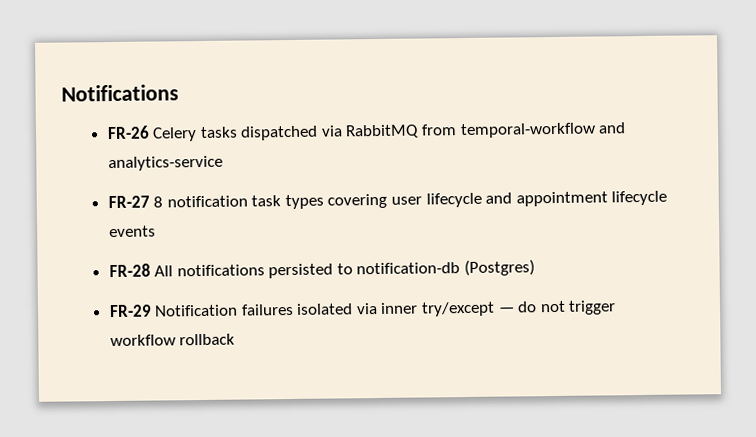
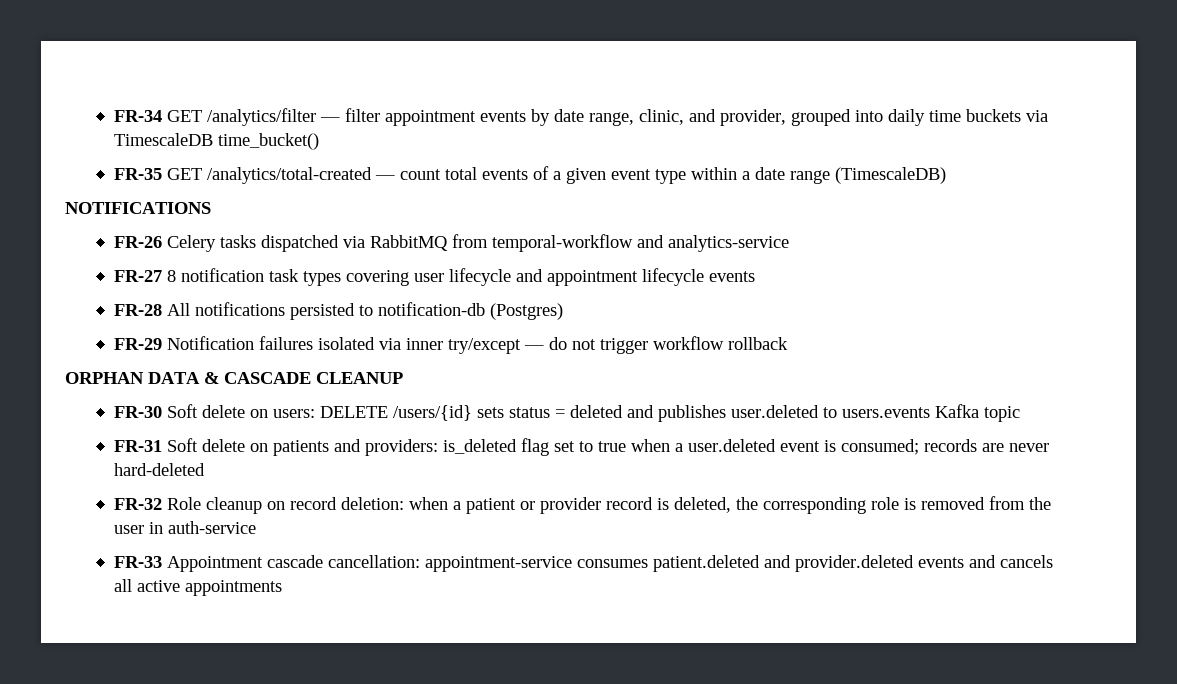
- Notifications
+ FR-34 GET /analytics/filter — filter appointment events by date range, clinic, and provider, grouped into daily time buckets via TimescaleDB time_bucket()
+ FR-35 GET /analytics/total-created — count total events of a given event type within a date range (TimescaleDB)
+ NOTIFICATIONS
+ ORPHAN DATA & CASCADE CLEANUP
+ FR-30 Soft delete on users: DELETE /users/{id} sets status = deleted and publishes user.deleted to users.events Kafka topic
+ FR-31 Soft delete on patients and providers: is_deleted flag set to true when a user.deleted event is consumed; records are never hard-deleted
+ FR-32 Role cleanup on record deletion: when a patient or provider record is deleted, the corresponding role is removed from the user in auth-service
+ FR-33 Appointment cascade cancellation: appointment-service consumes patient.deleted and provider.deleted events and cancels all active appointments

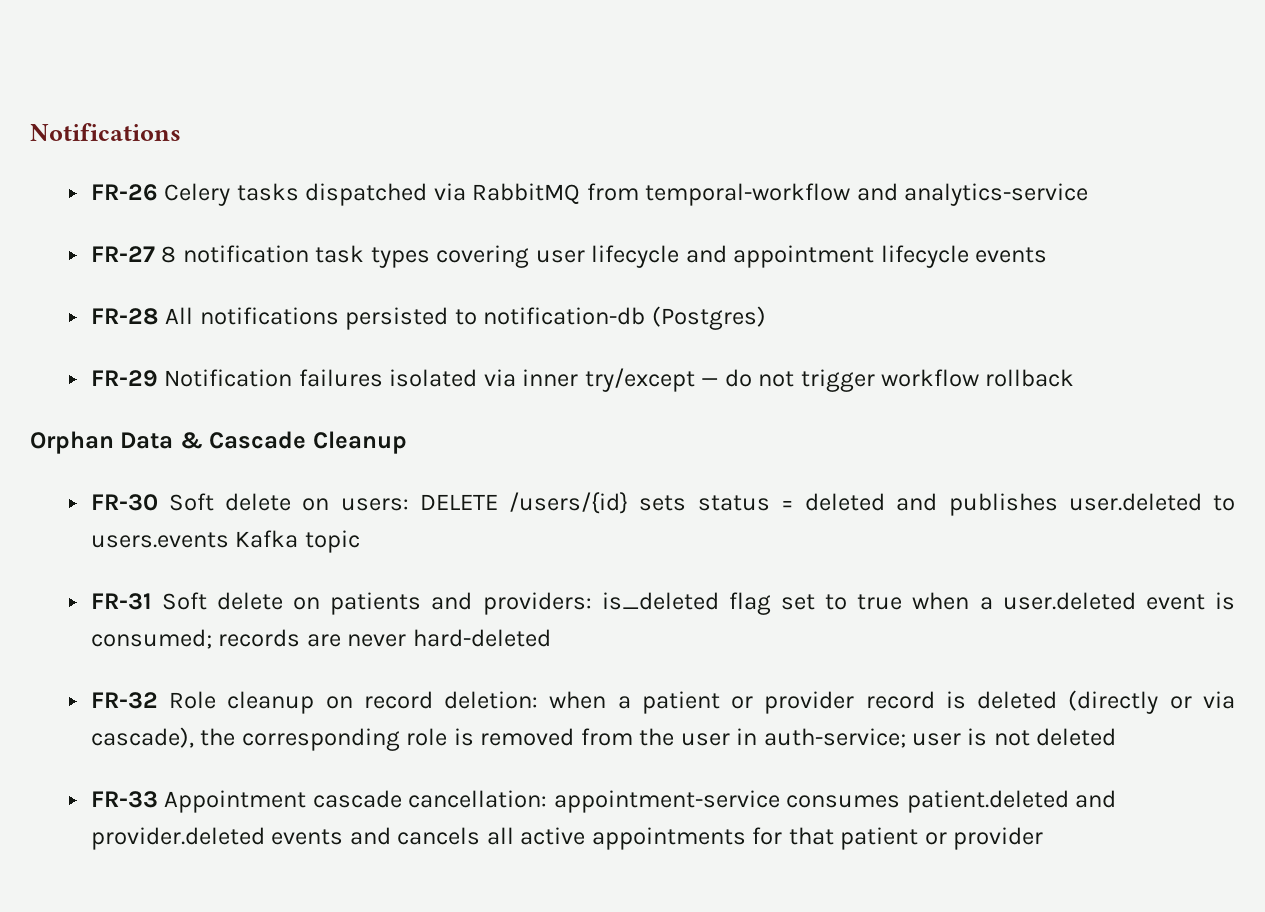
- FR-34 GET /analytics/filter — filter appointment events by date range, clinic, and provider, grouped into daily time buckets via TimescaleDB time_bucket()
- FR-35 GET /analytics/total-created — count total events of a given event type within a date range (TimescaleDB)
- NOTIFICATIONS
+ Notifications
- ORPHAN DATA & CASCADE CLEANUP
+ Orphan Data & Cascade Cleanup
- FR-32 Role cleanup on record deletion: when a patient or provider record is deleted, the corresponding role is removed from the user in auth-service
+ FR-32 Role cleanup on record deletion: when a patient or provider record is deleted (directly or via cascade), the corresponding role is removed from the user in auth-service; user is not deleted
- FR-33 Appointment cascade cancellation: appointment-service consumes patient.deleted and provider.deleted events and cancels all active appointments
+ FR-33 Appointment cascade cancellation: appointment-service consumes patient.deleted and provider.deleted events and cancels all active appointments for that patient or provider

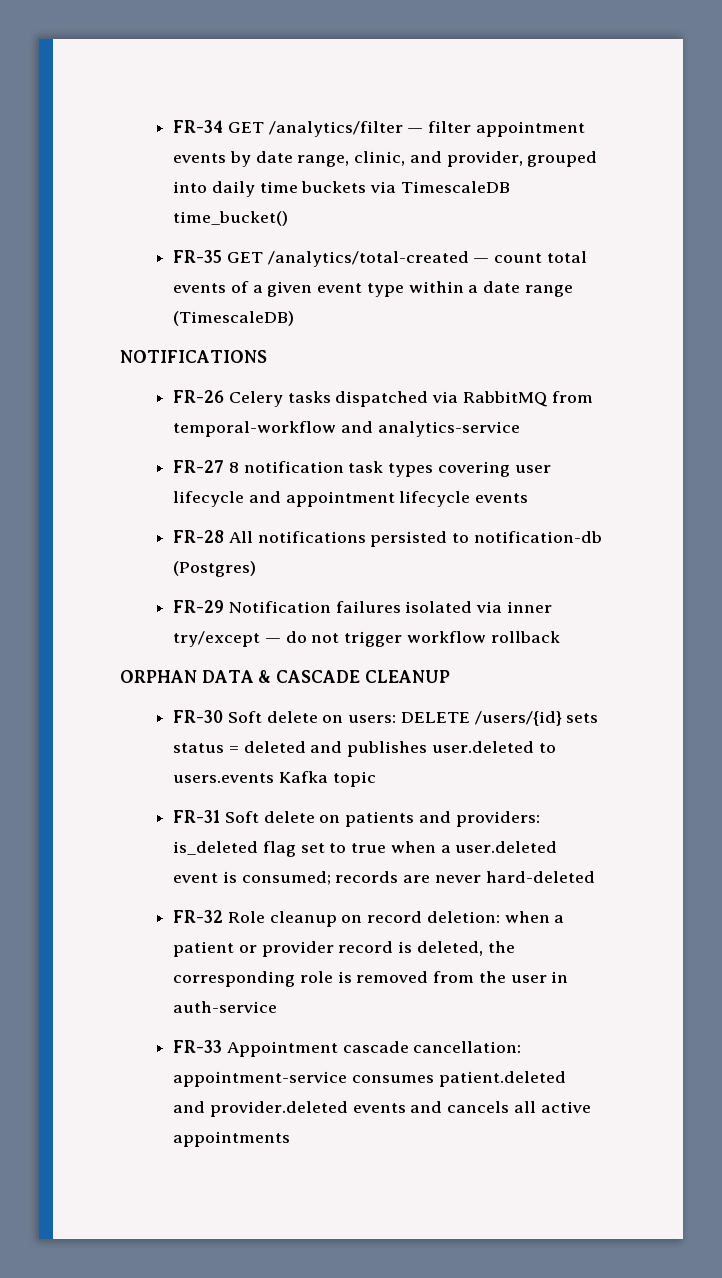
- Notifications
+ FR-34 GET /analytics/filter — filter appointment events by date range, clinic, and provider, grouped into daily time buckets via TimescaleDB time_bucket()
+ FR-35 GET /analytics/total-created — count total events of a given event type within a date range (TimescaleDB)
+ NOTIFICATIONS
- Orphan Data & Cascade Cleanup
+ ORPHAN DATA & CASCADE CLEANUP
- FR-32 Role cleanup on record deletion: when a patient or provider record is deleted (directly or via cascade), the corresponding role is removed from the user in auth-service; user is not deleted
+ FR-32 Role cleanup on record deletion: when a patient or provider record is deleted, the corresponding role is removed from the user in auth-service
- FR-33 Appointment cascade cancellation: appointment-service consumes patient.deleted and provider.deleted events and cancels all active appointments for that patient or provider
+ FR-33 Appointment cascade cancellation: appointment-service consumes patient.deleted and provider.deleted events and cancels all active appointments

